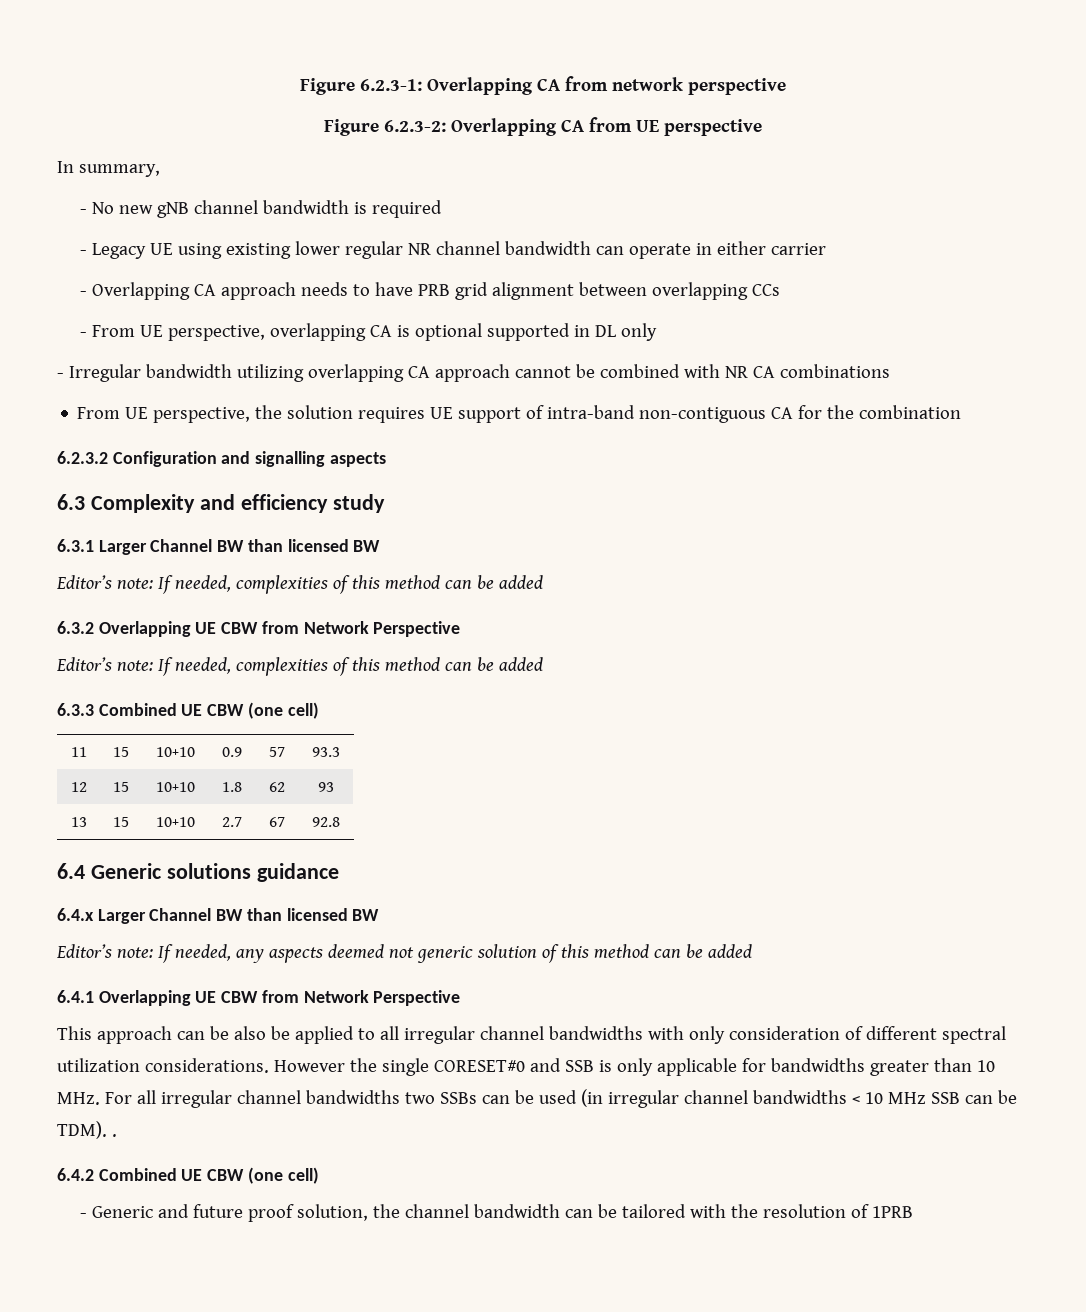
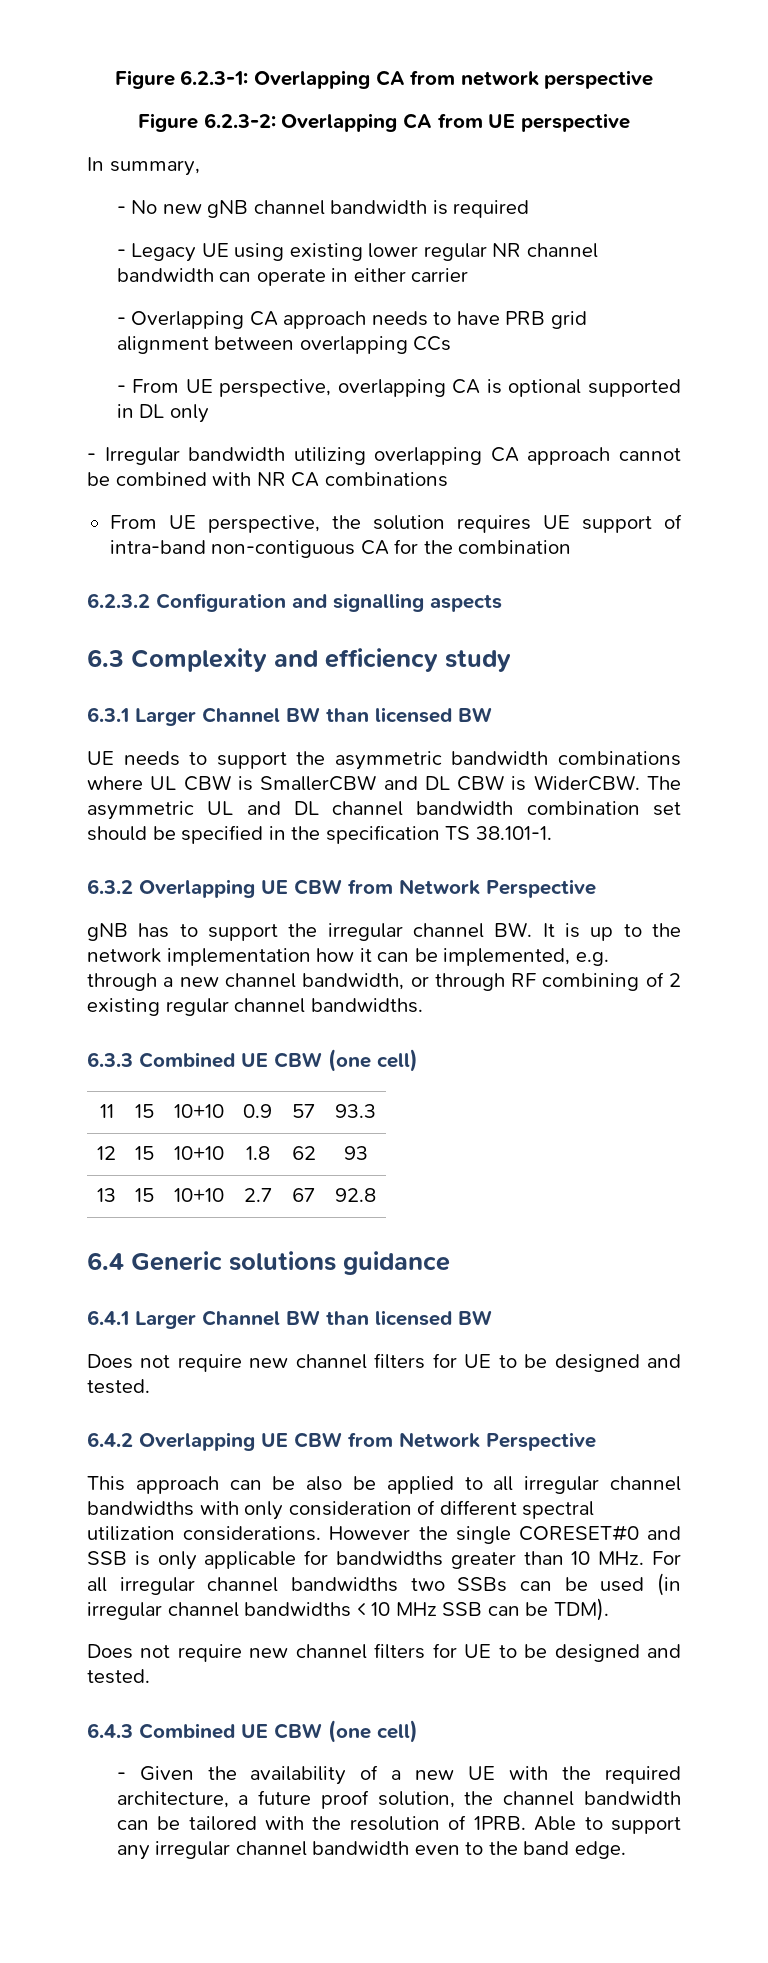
  6.3.1 Larger Channel BW than licensed BW
- Editor’s note: If needed, complexities of this method can be added
+ UE needs to support the asymmetric bandwidth combinations where UL CBW is SmallerCBW and DL CBW is WiderCBW. The asymmetric UL and DL channel bandwidth combination set should be specified in the specification TS 38.101-1.
  6.3.2 Overlapping UE CBW from Network Perspective
- Editor’s note: If needed, complexities of this method can be added
+ gNB has to support the irregular channel BW. It is up to the network implementation how it can be implemented, e.g. through a new channel bandwidth, or through RF combining of 2 existing regular channel bandwidths.
- 6.4.x Larger Channel BW than licensed BW
- Editor’s note: If needed, any aspects deemed not generic solution of this method can be added
- 6.4.1 Overlapping UE CBW from Network Perspective
+ 6.4.1 Larger Channel BW than licensed BW
+ Does not require new channel filters for UE to be designed and tested.
+ 6.4.2 Overlapping UE CBW from Network Perspective
- However the single CORESET#0 and SSB is only applicable for bandwidths greater than 10 MHz. For all irregular channel bandwidths two SSBs can be used (in irregular channel bandwidths < 10 MHz SSB can be TDM). .
- 6.4.2 Combined UE CBW (one cell)
+ However the single CORESET#0 and SSB is only applicable for bandwidths greater than 10 MHz. For all irregular channel bandwidths two SSBs can be used (in irregular channel bandwidths < 10 MHz SSB can be TDM).
+ Does not require new channel filters for UE to be designed and tested.
+ 6.4.3 Combined UE CBW (one cell)
- - Generic and future proof solution, the channel bandwidth can be tailored with the resolution of 1PRB
+ - Given the availability of a new UE with the required architecture, a future proof solution, the channel bandwidth can be tailored with the resolution of 1PRB. Able to support any irregular channel bandwidth even to the band edge.

